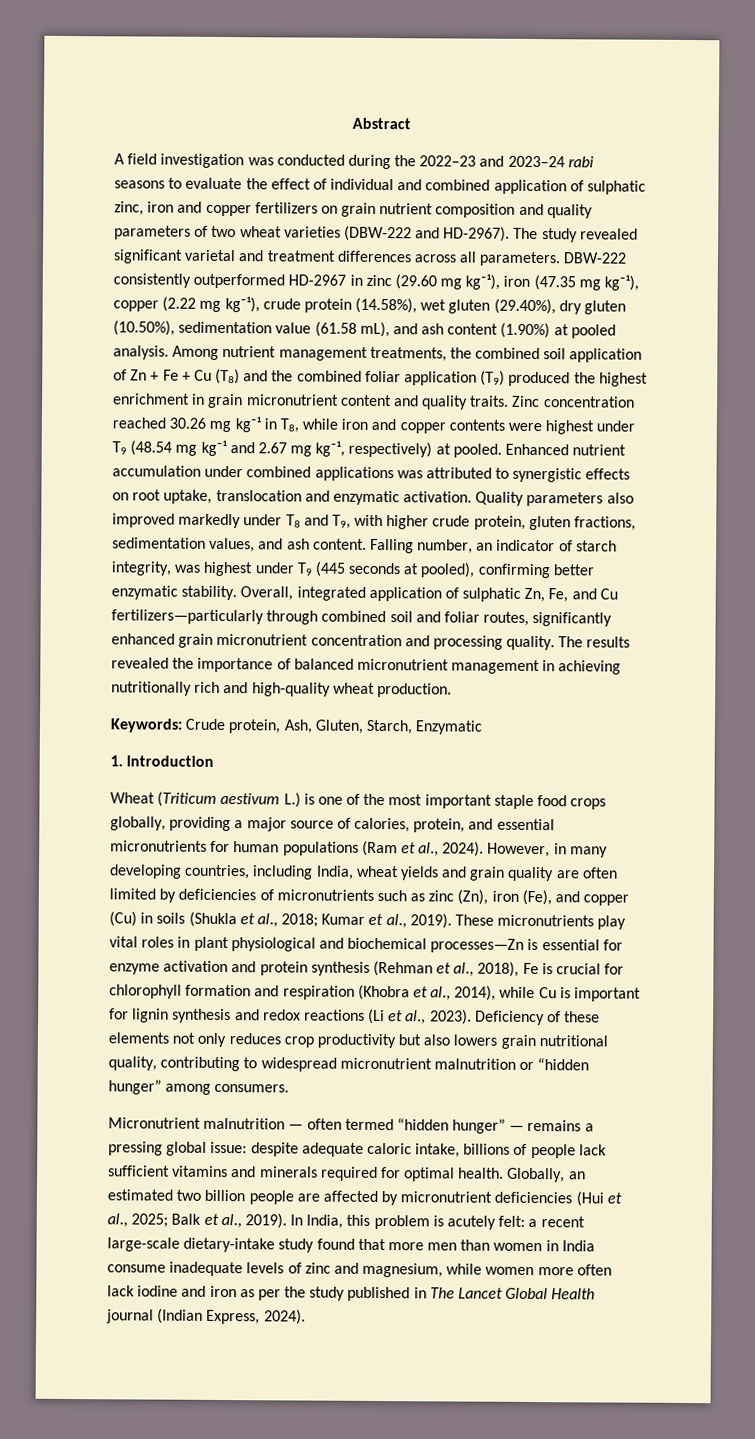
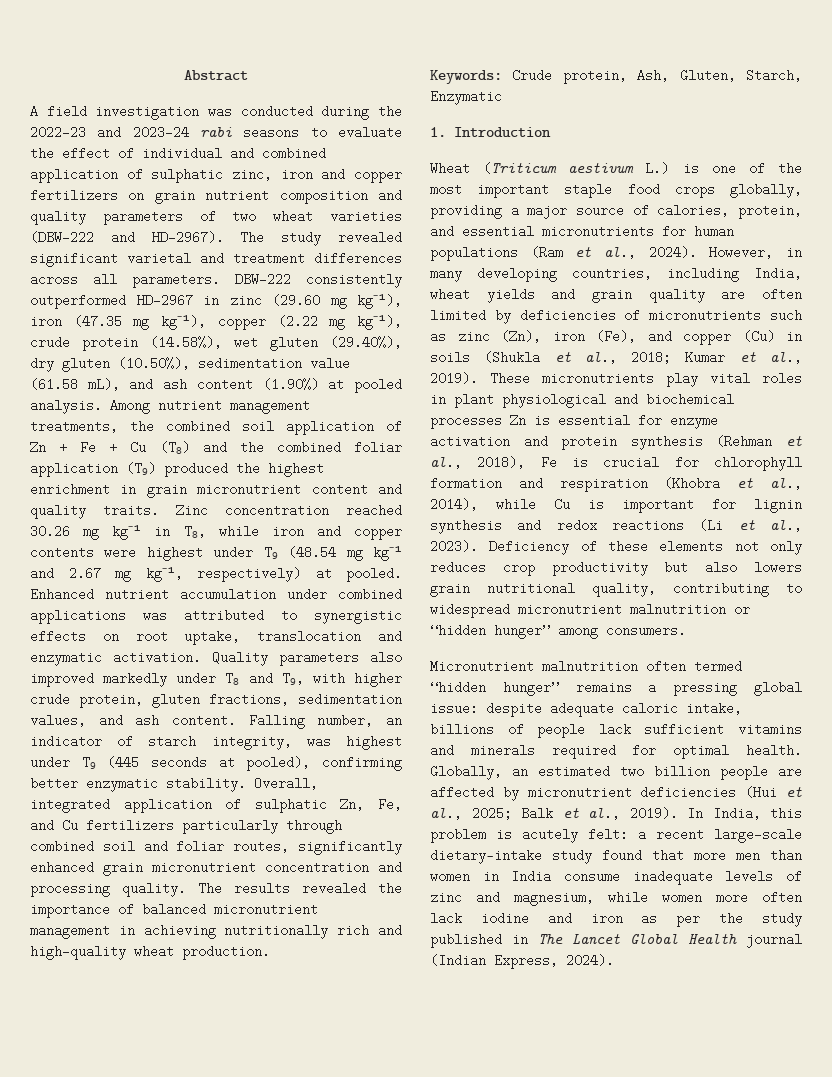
- Overall, integrated application of sulphatic Zn, Fe, and Cu fertilizers—particularly through combined soil and foliar routes, significantly enhanced grain micronutrient concentration and processing quality.
+ Overall, integrated application of sulphatic Zn, Fe, and Cu fertilizers particularly through combined soil and foliar routes, significantly enhanced grain micronutrient concentration and processing quality.
- These micronutrients play vital roles in plant physiological and biochemical processes—Zn is essential for enzyme activation and protein synthesis (Rehman et al., 2018), Fe is crucial for chlorophyll formation and respiration (Khobra et al., 2014), while Cu is important for lignin synthesis and redox reactions (Li et al., 2023).
+ These micronutrients play vital roles in plant physiological and biochemical processes Zn is essential for enzyme activation and protein synthesis (Rehman et al., 2018), Fe is crucial for chlorophyll formation and respiration (Khobra et al., 2014), while Cu is important for lignin synthesis and redox reactions (Li et al., 2023).
- Micronutrient malnutrition — often termed “hidden hunger” — remains a pressing global issue: despite adequate caloric intake, billions of people lack sufficient vitamins and minerals required for optimal health.
+ Micronutrient malnutrition often termed “hidden hunger” remains a pressing global issue: despite adequate caloric intake, billions of people lack sufficient vitamins and minerals required for optimal health.

